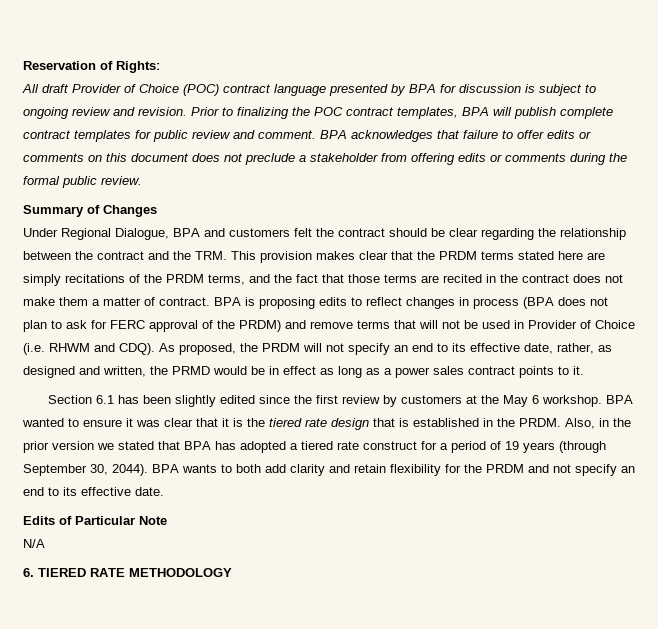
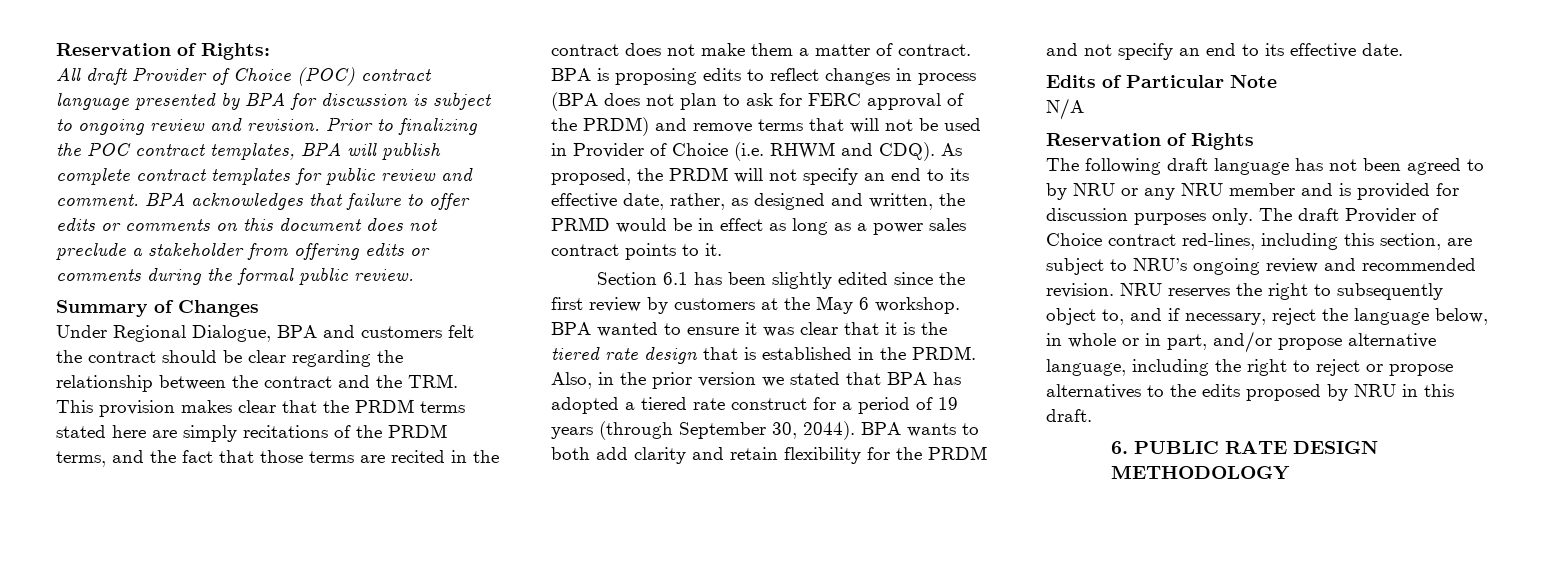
- 6. TIERED RATE METHODOLOGY
+ Reservation of Rights
+ The following draft language has not been agreed to by NRU or any NRU member and is provided for discussion purposes only. The draft Provider of Choice contract red-lines, including this section, are subject to NRU’s ongoing review and recommended revision. NRU reserves the right to subsequently object to, and if necessary, reject the language below, in whole or in part, and/or propose alternative language, including the right to reject or propose alternatives to the edits proposed by NRU in this draft.
+ 6. PUBLIC RATE DESIGN METHODOLOGY

